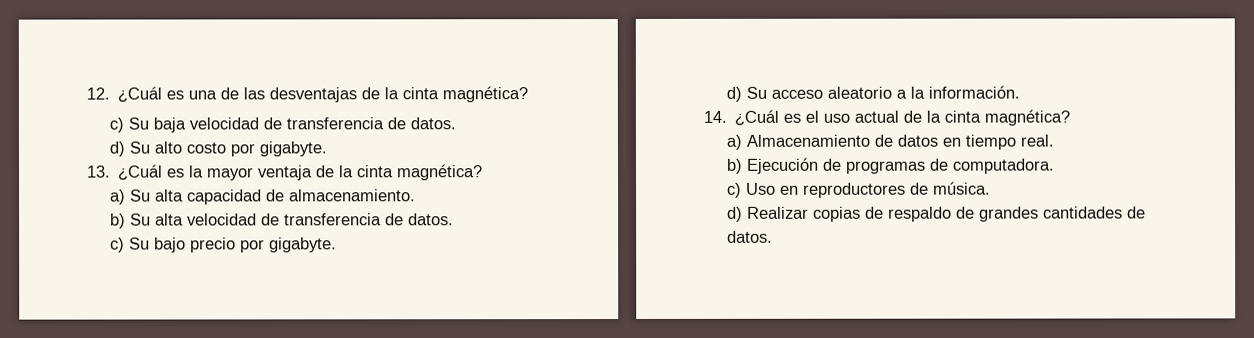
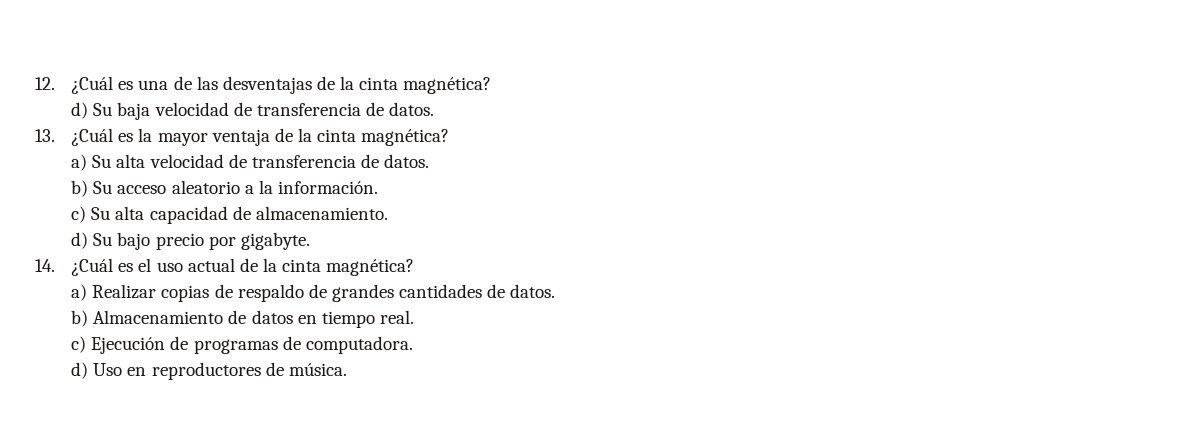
- c) Su baja velocidad de transferencia de datos.
+ d) Su baja velocidad de transferencia de datos.
- d) Su alto costo por gigabyte.
- a) Su alta capacidad de almacenamiento.
- b) Su alta velocidad de transferencia de datos.
- c) Su bajo precio por gigabyte.
- d) Su acceso aleatorio a la información.
+ a) Su alta velocidad de transferencia de datos.
+ b) Su acceso aleatorio a la información.
+ c) Su alta capacidad de almacenamiento.
+ d) Su bajo precio por gigabyte.
- a) Almacenamiento de datos en tiempo real.
- b) Ejecución de programas de computadora.
- c) Uso en reproductores de música.
- d) Realizar copias de respaldo de grandes cantidades de datos.
+ a) Realizar copias de respaldo de grandes cantidades de datos.
+ b) Almacenamiento de datos en tiempo real.
+ c) Ejecución de programas de computadora.
+ d) Uso en reproductores de música.

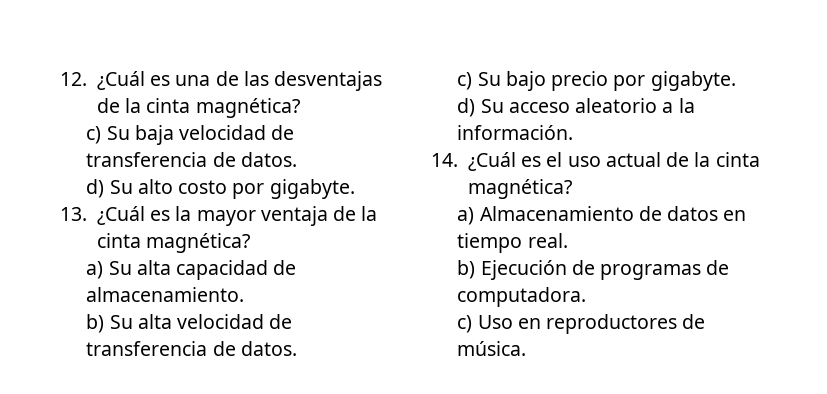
- d) Su baja velocidad de transferencia de datos.
+ c) Su baja velocidad de transferencia de datos.
+ d) Su alto costo por gigabyte.
- a) Su alta velocidad de transferencia de datos.
- b) Su acceso aleatorio a la información.
+ a) Su alta capacidad de almacenamiento.
+ b) Su alta velocidad de transferencia de datos.
+ c) Su bajo precio por gigabyte.
+ d) Su acceso aleatorio a la información.
- c) Su alta capacidad de almacenamiento.
- d) Su bajo precio por gigabyte.
- a) Realizar copias de respaldo de grandes cantidades de datos.
- b) Almacenamiento de datos en tiempo real.
+ a) Almacenamiento de datos en tiempo real.
- c) Ejecución de programas de computadora.
+ b) Ejecución de programas de computadora.
- d) Uso en reproductores de música.
+ c) Uso en reproductores de música.

